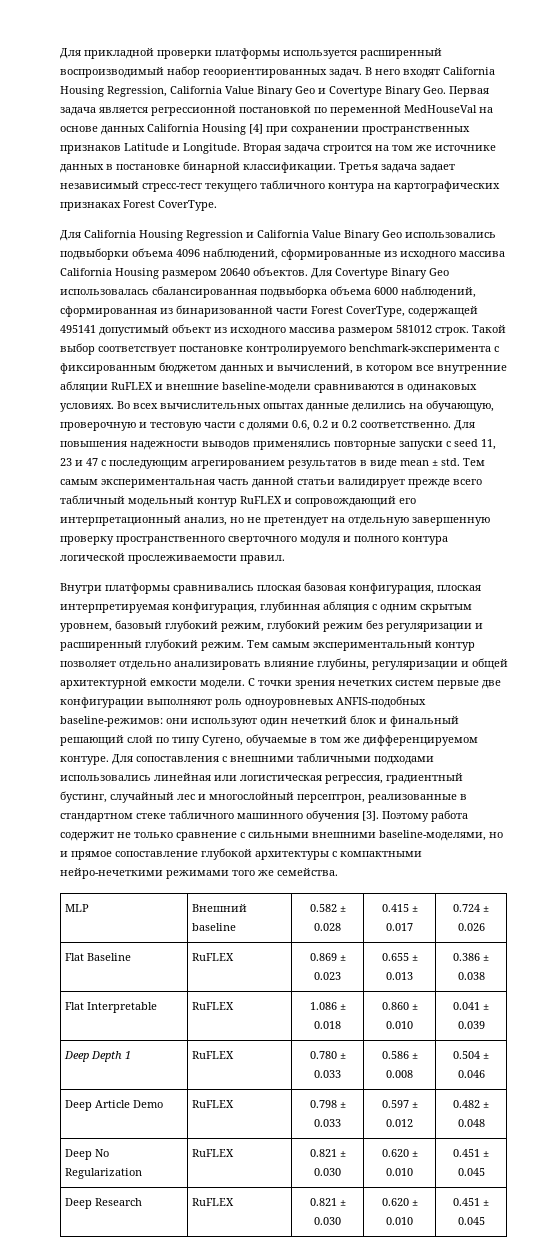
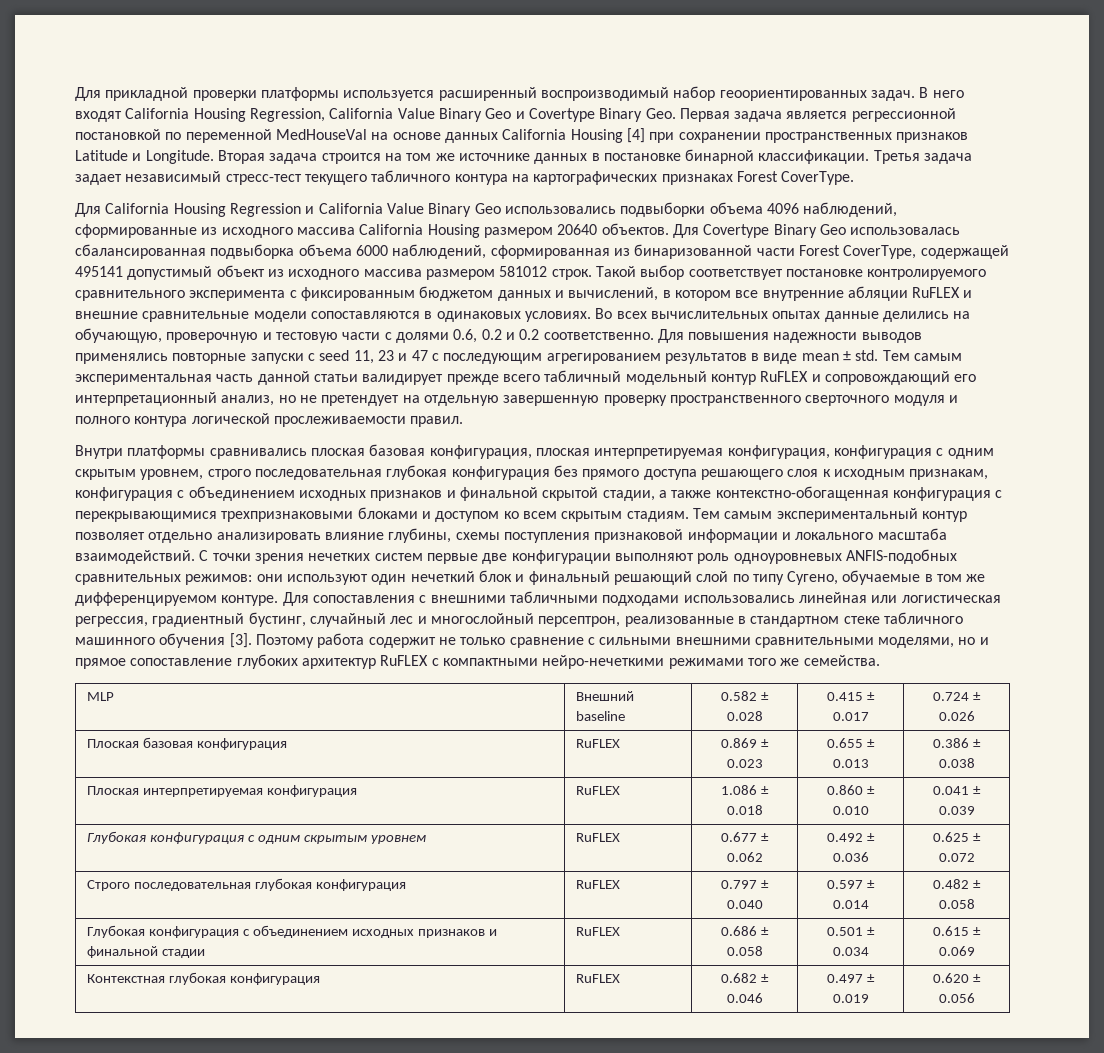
- Такой выбор соответствует постановке контролируемого benchmark-эксперимента с фиксированным бюджетом данных и вычислений, в котором все внутренние абляции RuFLEX и внешние baseline-модели сравниваются в одинаковых условиях.
+ Такой выбор соответствует постановке контролируемого сравнительного эксперимента с фиксированным бюджетом данных и вычислений, в котором все внутренние абляции RuFLEX и внешние сравнительные модели сопоставляются в одинаковых условиях.
- Внутри платформы сравнивались плоская базовая конфигурация, плоская интерпретируемая конфигурация, глубинная абляция с одним скрытым уровнем, базовый глубокий режим, глубокий режим без регуляризации и расширенный глубокий режим.
+ Внутри платформы сравнивались плоская базовая конфигурация, плоская интерпретируемая конфигурация, конфигурация с одним скрытым уровнем, строго последовательная глубокая конфигурация без прямого доступа решающего слоя к исходным признакам, конфигурация с объединением исходных признаков и финальной скрытой стадии, а также контекстно-обогащенная конфигурация с перекрывающимися трехпризнаковыми блоками и доступом ко всем скрытым стадиям.
- Тем самым экспериментальный контур позволяет отдельно анализировать влияние глубины, регуляризации и общей архитектурной емкости модели.
+ Тем самым экспериментальный контур позволяет отдельно анализировать влияние глубины, схемы поступления признаковой информации и локального масштаба взаимодействий.
- С точки зрения нечетких систем первые две конфигурации выполняют роль одноуровневых ANFIS-подобных baseline-режимов: они используют один нечеткий блок и финальный решающий слой по типу Сугено, обучаемые в том же дифференцируемом контуре.
+ С точки зрения нечетких систем первые две конфигурации выполняют роль одноуровневых ANFIS-подобных сравнительных режимов: они используют один нечеткий блок и финальный решающий слой по типу Сугено, обучаемые в том же дифференцируемом контуре.
- Поэтому работа содержит не только сравнение с сильными внешними baseline-моделями, но и прямое сопоставление глубокой архитектуры с компактными нейро-нечеткими режимами того же семейства.
+ Поэтому работа содержит не только сравнение с сильными внешними сравнительными моделями, но и прямое сопоставление глубоких архитектур RuFLEX с компактными нейро-нечеткими режимами того же семейства.
- Flat Baseline | RuFLEX | 0.869 ± 0.023 | 0.655 ± 0.013 | 0.386 ± 0.038
+ Плоская базовая конфигурация | RuFLEX | 0.869 ± 0.023 | 0.655 ± 0.013 | 0.386 ± 0.038
- Flat Interpretable | RuFLEX | 1.086 ± 0.018 | 0.860 ± 0.010 | 0.041 ± 0.039
+ Плоская интерпретируемая конфигурация | RuFLEX | 1.086 ± 0.018 | 0.860 ± 0.010 | 0.041 ± 0.039
- Deep Depth 1 | RuFLEX | 0.780 ± 0.033 | 0.586 ± 0.008 | 0.504 ± 0.046
- Deep Article Demo | RuFLEX | 0.798 ± 0.033 | 0.597 ± 0.012 | 0.482 ± 0.048
- Deep No Regularization | RuFLEX | 0.821 ± 0.030 | 0.620 ± 0.010 | 0.451 ± 0.045
- Deep Research | RuFLEX | 0.821 ± 0.030 | 0.620 ± 0.010 | 0.451 ± 0.045
+ Глубокая конфигурация с одним скрытым уровнем | RuFLEX | 0.677 ± 0.062 | 0.492 ± 0.036 | 0.625 ± 0.072
+ Строго последовательная глубокая конфигурация | RuFLEX | 0.797 ± 0.040 | 0.597 ± 0.014 | 0.482 ± 0.058
+ Глубокая конфигурация с объединением исходных признаков и финальной стадии | RuFLEX | 0.686 ± 0.058 | 0.501 ± 0.034 | 0.615 ± 0.069
+ Контекстная глубокая конфигурация | RuFLEX | 0.682 ± 0.046 | 0.497 ± 0.019 | 0.620 ± 0.056

